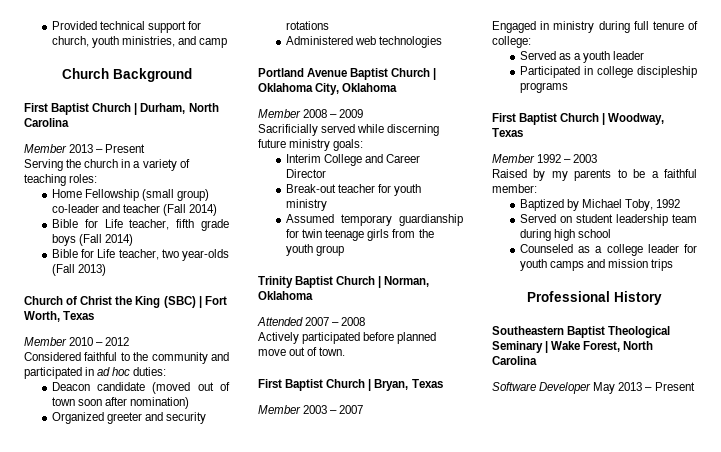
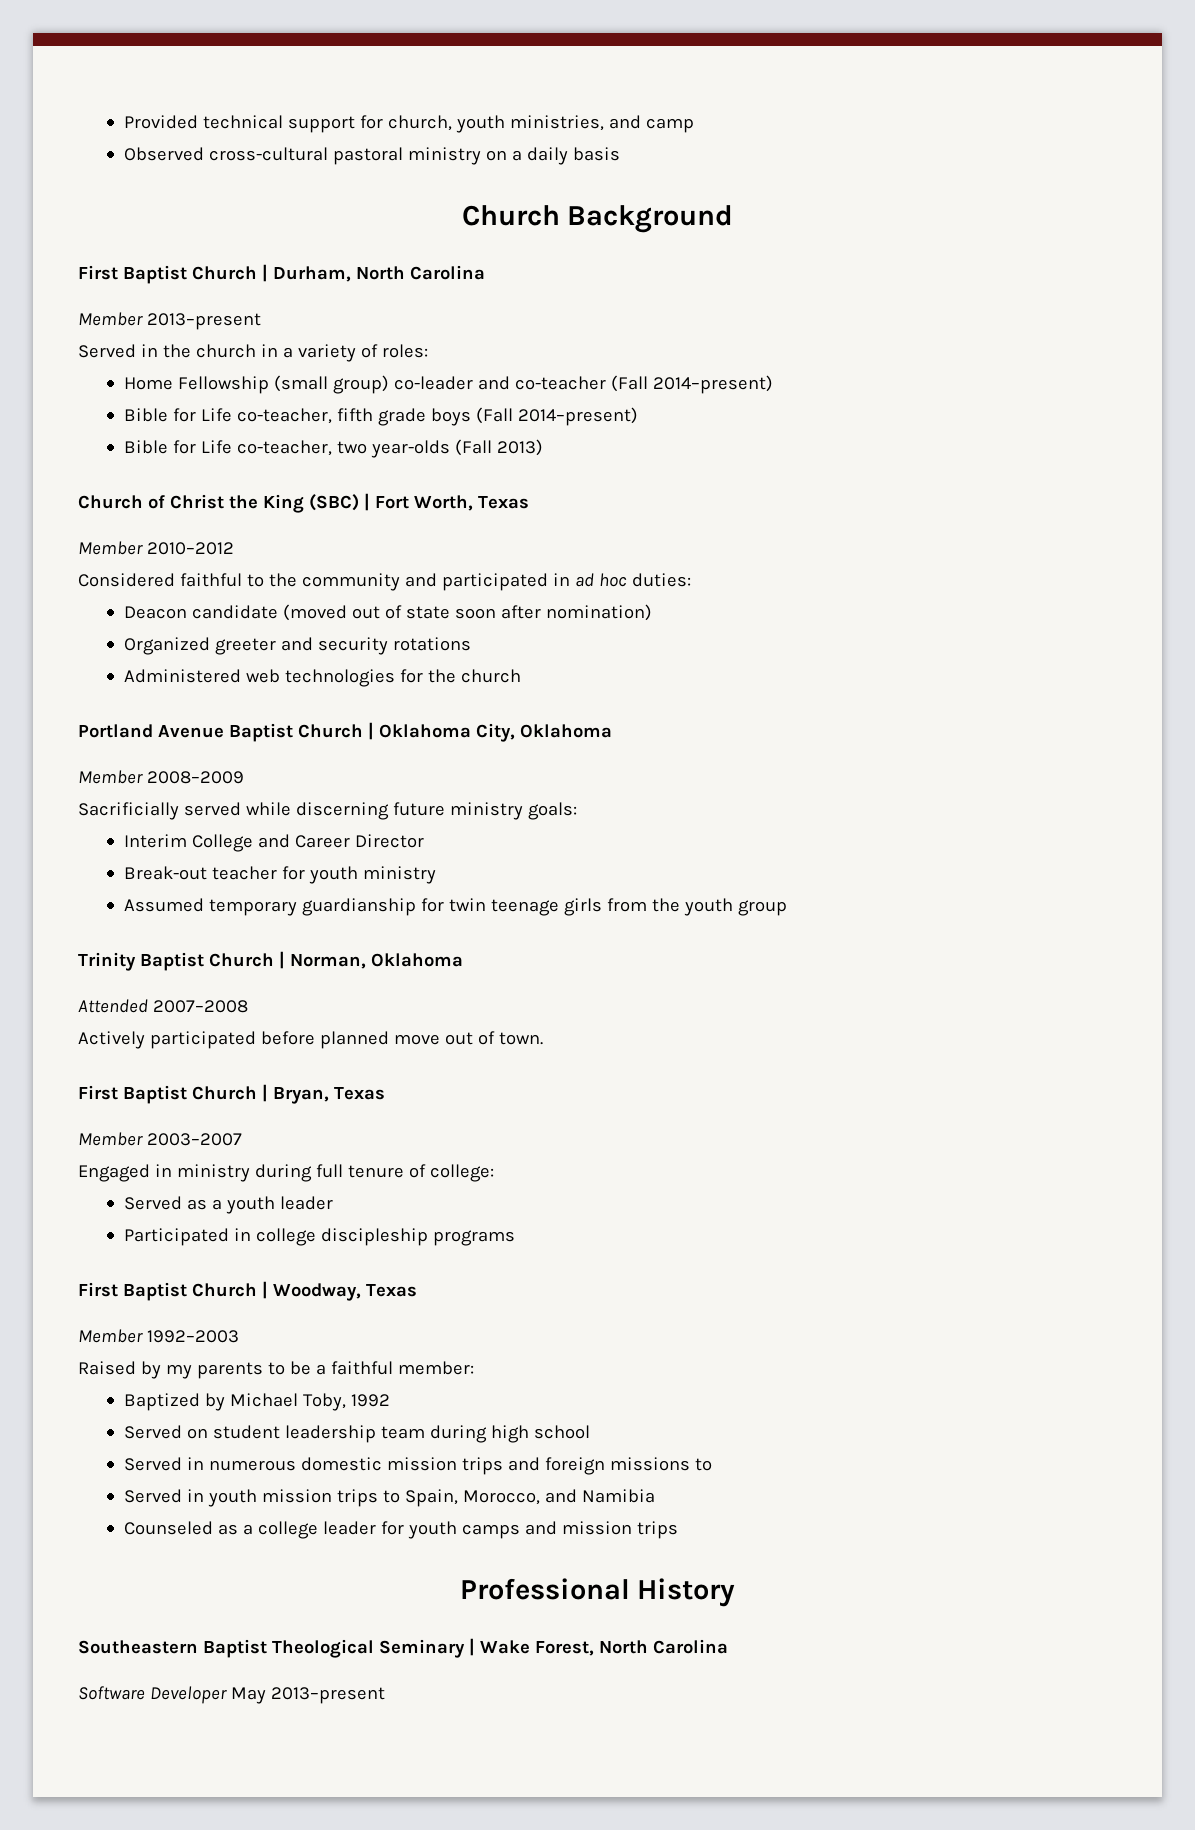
+ Observed cross-cultural pastoral ministry on a daily basis
- Member 2013 – Present
- Serving the church in a variety of teaching roles:
+ Member 2013–present
+ Served in the church in a variety of roles:
- Home Fellowship (small group) co-leader and teacher (Fall 2014)
- Bible for Life teacher, fifth grade boys (Fall 2014)
- Bible for Life teacher, two year-olds (Fall 2013)
+ Home Fellowship (small group) co-leader and co-teacher (Fall 2014–present)
+ Bible for Life co-teacher, fifth grade boys (Fall 2014–present)
+ Bible for Life co-teacher, two year-olds (Fall 2013)
- Member 2010 – 2012
+ Member 2010–2012
- Deacon candidate (moved out of town soon after nomination)
+ Deacon candidate (moved out of state soon after nomination)
- Administered web technologies
+ Administered web technologies for the church
- Member 2008 – 2009
+ Member 2008–2009
- Attended 2007 – 2008
+ Attended 2007–2008
- Member 2003 – 2007
+ Member 2003–2007
- Member 1992 – 2003
+ Member 1992–2003
+ Served in numerous domestic mission trips and foreign missions to
+ Served in youth mission trips to Spain, Morocco, and Namibia
- Software Developer May 2013 – Present
+ Software Developer May 2013–present

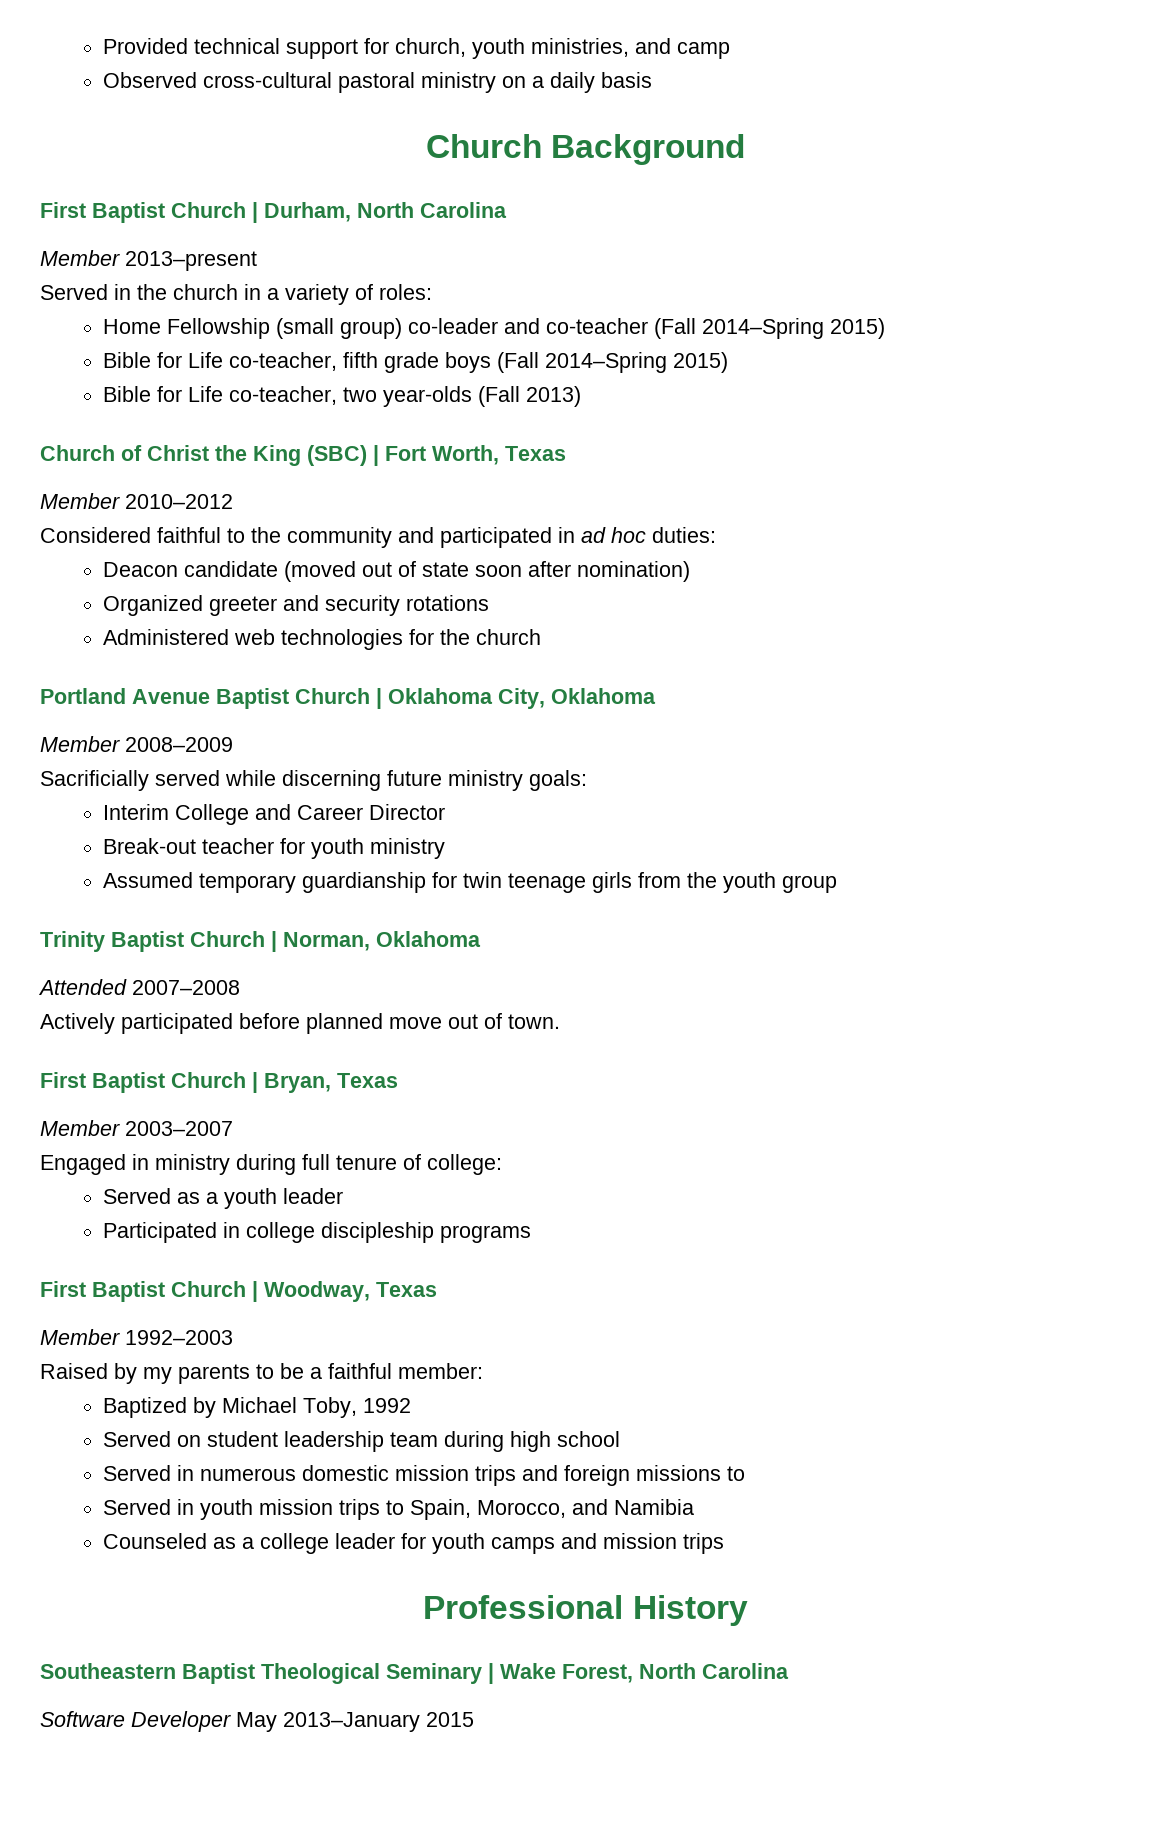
- Home Fellowship (small group) co-leader and co-teacher (Fall 2014–present)
+ Home Fellowship (small group) co-leader and co-teacher (Fall 2014–Spring 2015)
- Bible for Life co-teacher, fifth grade boys (Fall 2014–present)
+ Bible for Life co-teacher, fifth grade boys (Fall 2014–Spring 2015)
- Software Developer May 2013–present
+ Software Developer May 2013–January 2015

